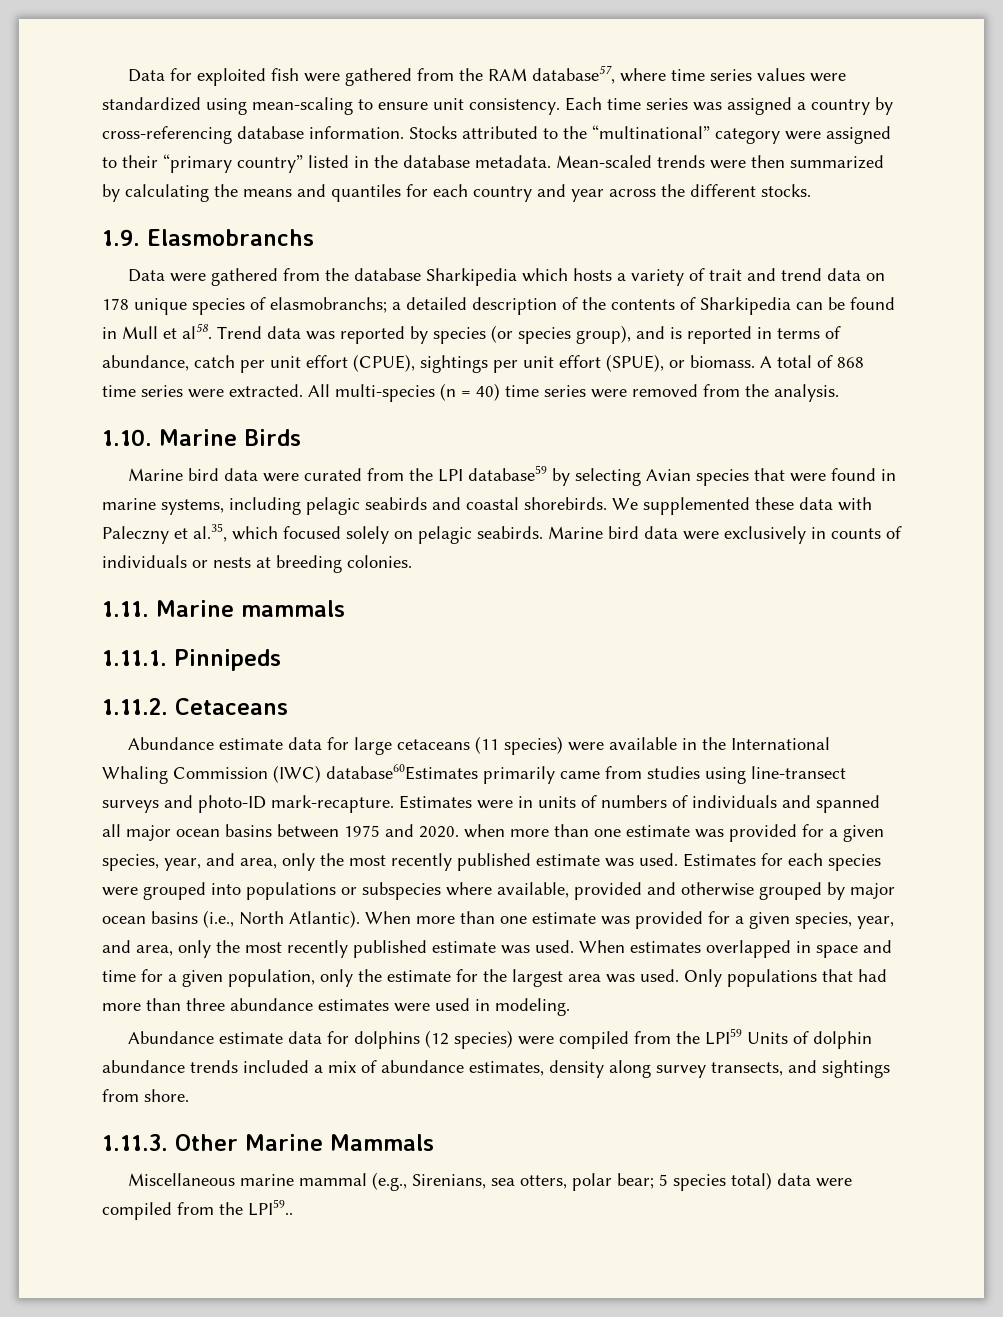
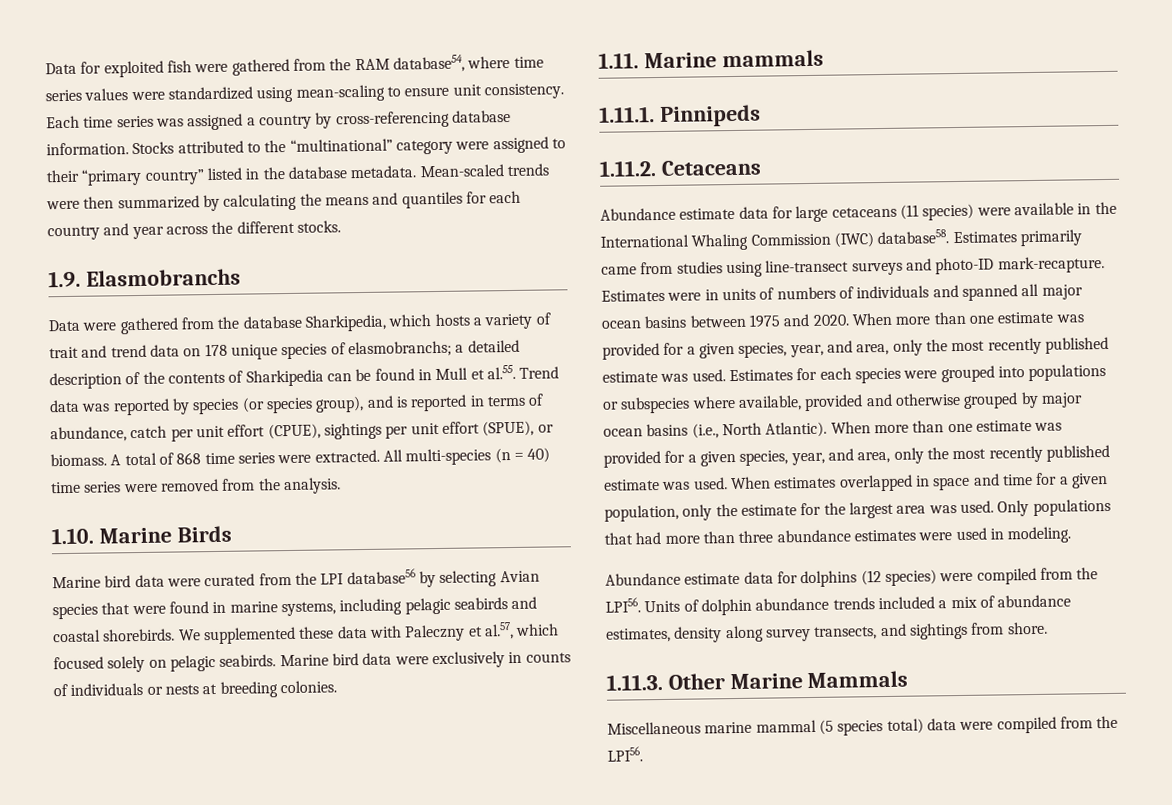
- Data for exploited fish were gathered from the RAM database57, where time series values were standardized using mean-scaling to ensure unit consistency.
+ Data for exploited fish were gathered from the RAM database54, where time series values were standardized using mean-scaling to ensure unit consistency.
- Data were gathered from the database Sharkipedia which hosts a variety of trait and trend data on 178 unique species of elasmobranchs;
+ Data were gathered from the database Sharkipedia, which hosts a variety of trait and trend data on 178 unique species of elasmobranchs;
- a detailed description of the contents of Sharkipedia can be found in Mull et al58. Trend data was reported by species (or species group), and is reported in terms of abundance, catch per unit effort (CPUE), sightings per unit effort (SPUE), or biomass.
+ a detailed description of the contents of Sharkipedia can be found in Mull et al.55. Trend data was reported by species (or species group), and is reported in terms of abundance, catch per unit effort (CPUE), sightings per unit effort (SPUE), or biomass.
- Marine bird data were curated from the LPI database59 by selecting Avian species that were found in marine systems, including pelagic seabirds and coastal shorebirds.
+ Marine bird data were curated from the LPI database56 by selecting Avian species that were found in marine systems, including pelagic seabirds and coastal shorebirds.
- We supplemented these data with Paleczny et al.35, which focused solely on pelagic seabirds.
+ We supplemented these data with Paleczny et al.57, which focused solely on pelagic seabirds.
- Abundance estimate data for large cetaceans (11 species) were available in the International Whaling Commission (IWC) database60Estimates primarily came from studies using line-transect surveys and photo-ID mark-recapture.
+ Abundance estimate data for large cetaceans (11 species) were available in the International Whaling Commission (IWC) database58. Estimates primarily came from studies using line-transect surveys and photo-ID mark-recapture.
- Estimates were in units of numbers of individuals and spanned all major ocean basins between 1975 and 2020. when more than one estimate was provided for a given species, year, and area, only the most recently published estimate was used.
+ Estimates were in units of numbers of individuals and spanned all major ocean basins between 1975 and 2020. When more than one estimate was provided for a given species, year, and area, only the most recently published estimate was used.
- Abundance estimate data for dolphins (12 species) were compiled from the LPI59 Units of dolphin abundance trends included a mix of abundance estimates, density along survey transects, and sightings from shore.
+ Abundance estimate data for dolphins (12 species) were compiled from the LPI56. Units of dolphin abundance trends included a mix of abundance estimates, density along survey transects, and sightings from shore.
- Miscellaneous marine mammal (e.g., Sirenians, sea otters, polar bear; 5 species total) data were compiled from the LPI59..
+ Miscellaneous marine mammal (5 species total) data were compiled from the LPI56.

